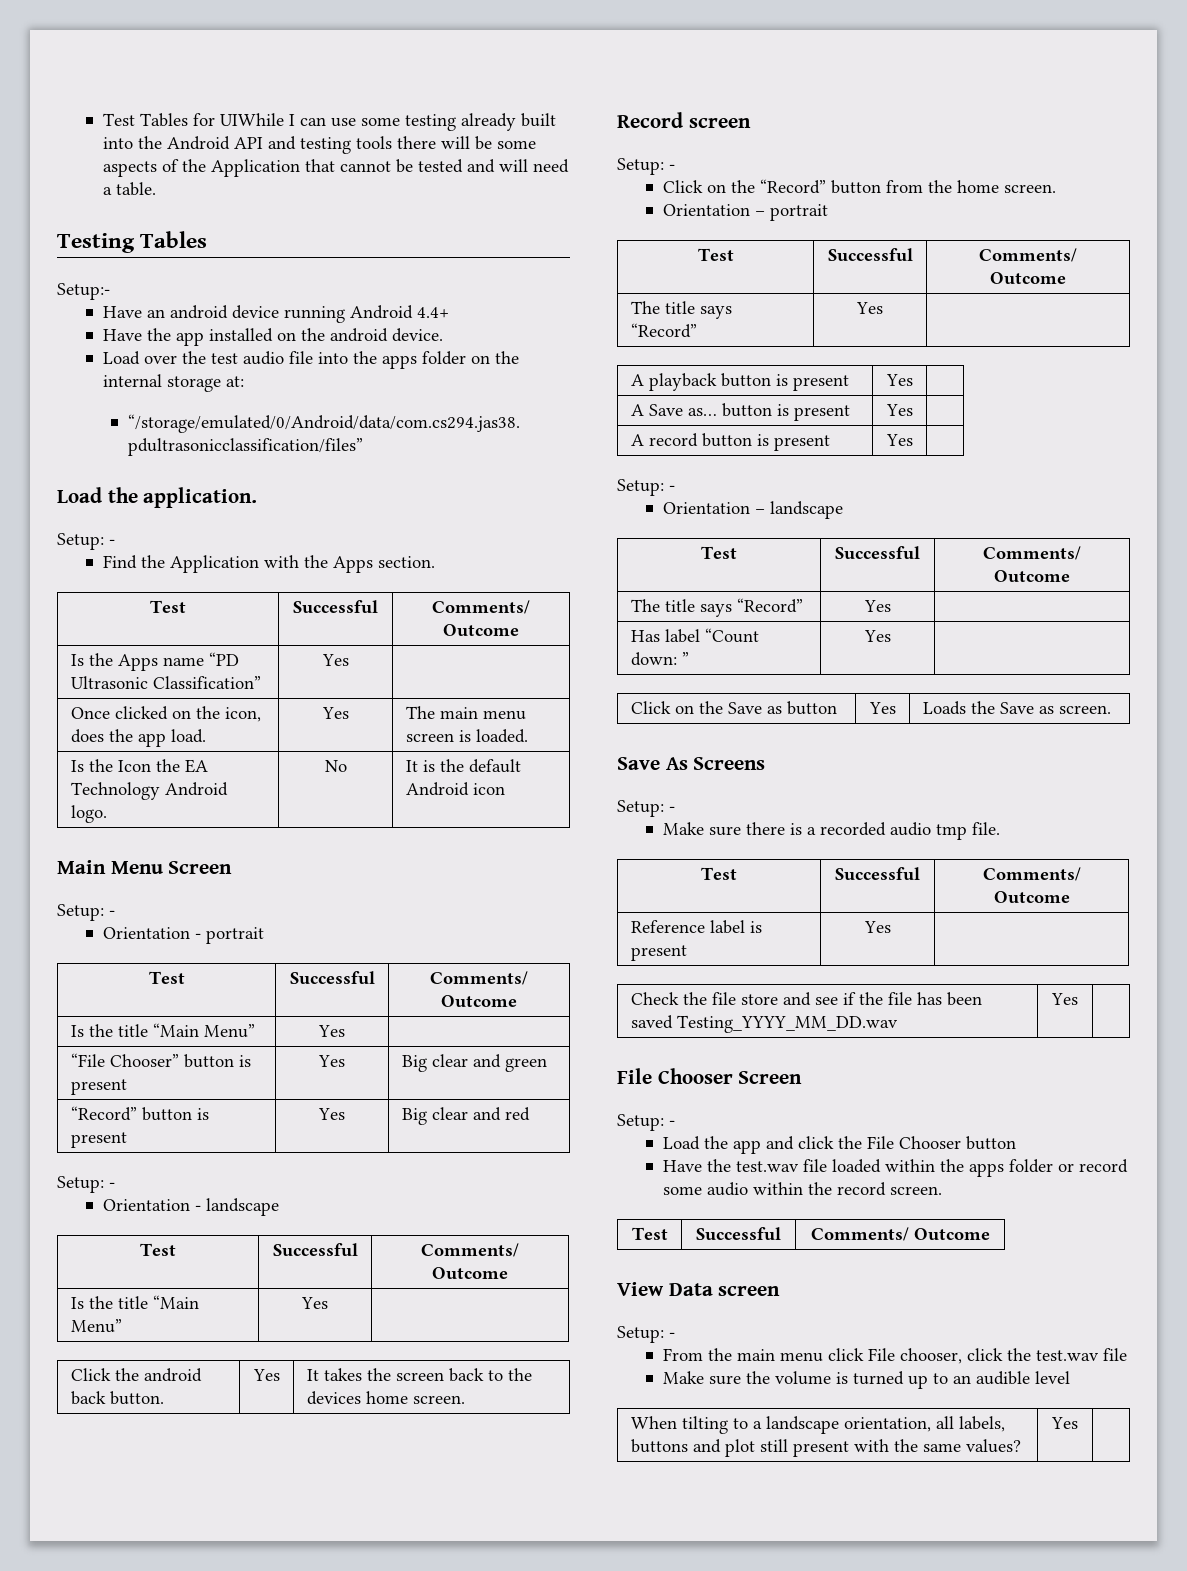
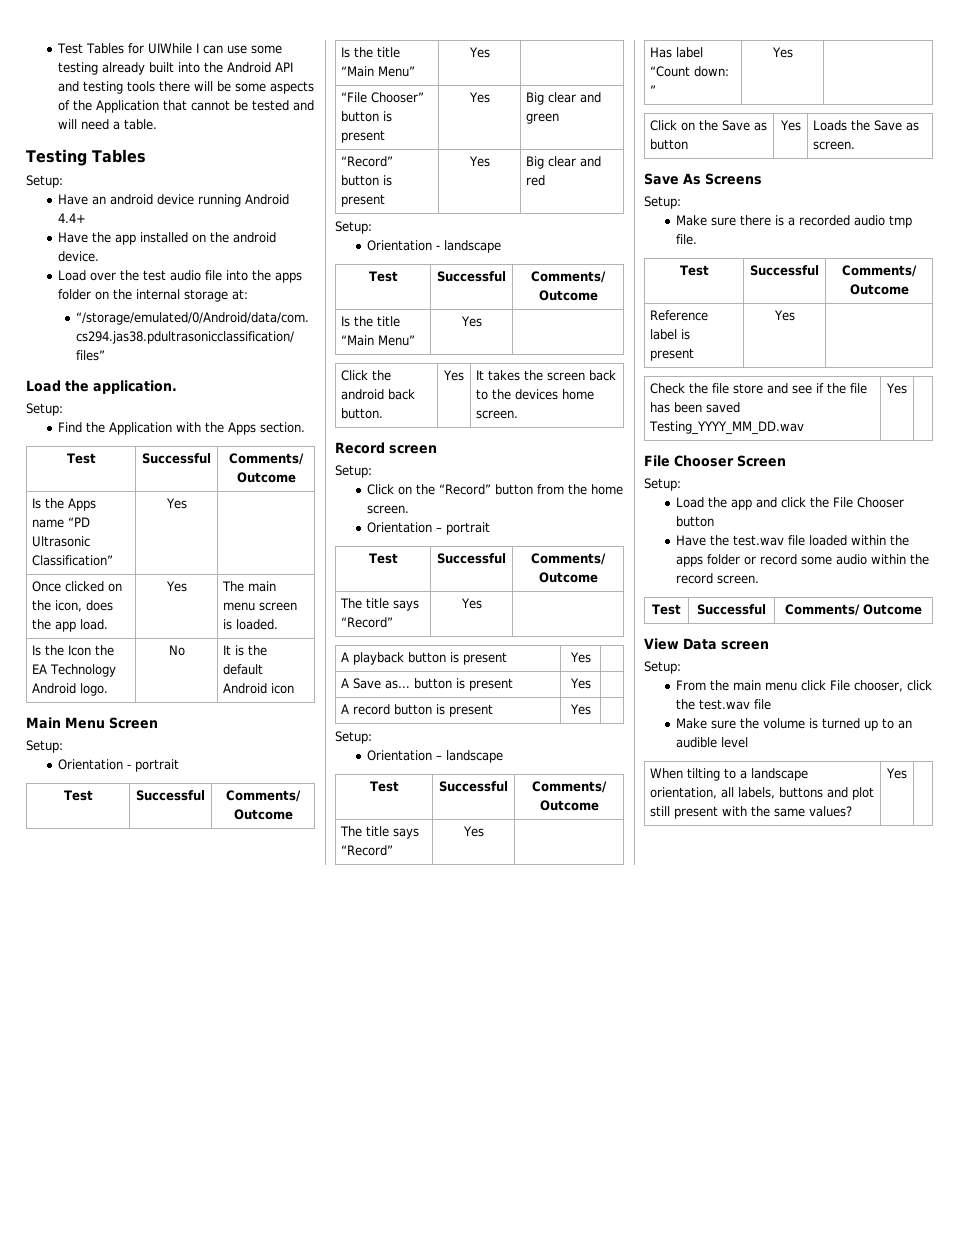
  Testing Tables
- Setup:-
+ Setup:
  Load the application.
- Setup: -
+ Setup:
  Main Menu Screen
- Setup: -
+ Setup:
  “Record” button is present | Yes | Big clear and red
- Setup: -
+ Setup:
  Record screen
- Setup: -
+ Setup:
  A record button is present | Yes |
- Setup: -
+ Setup:
  Save As Screens
- Setup: -
+ Setup:
  File Chooser Screen
- Setup: -
+ Setup:
  View Data screen
- Setup: -
+ Setup:

